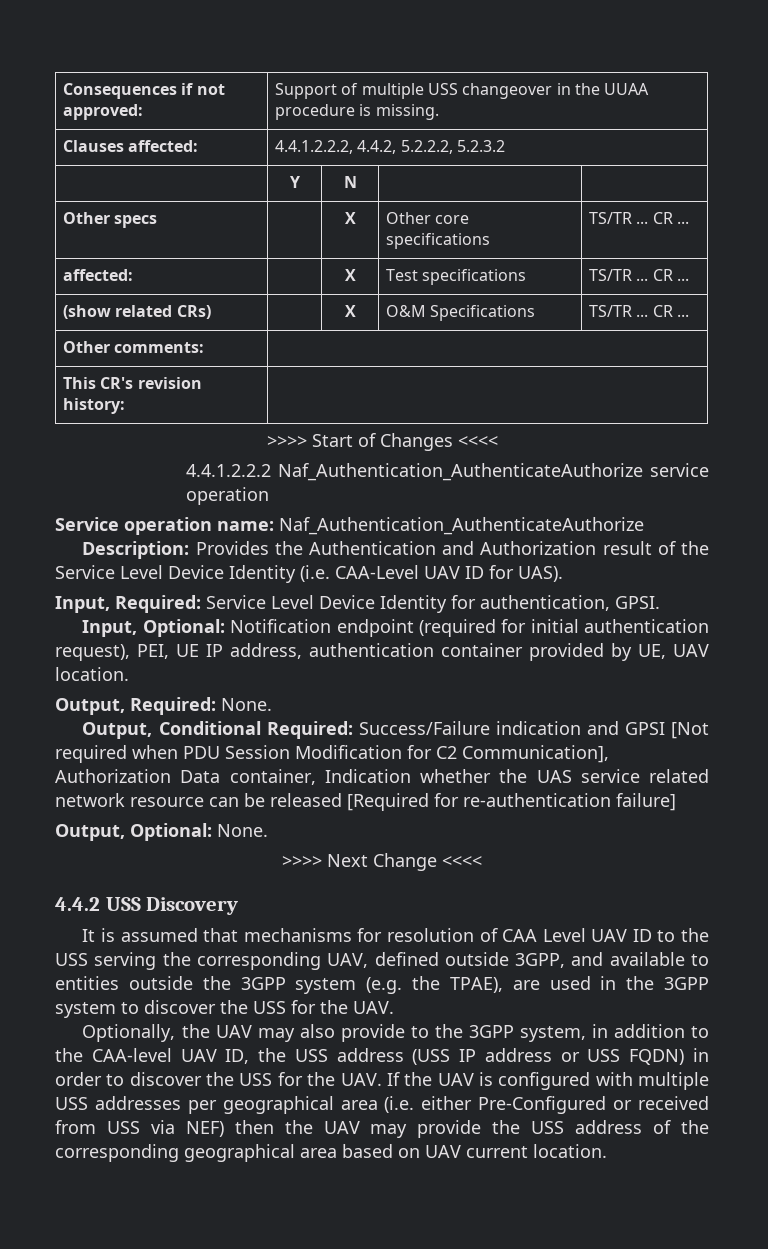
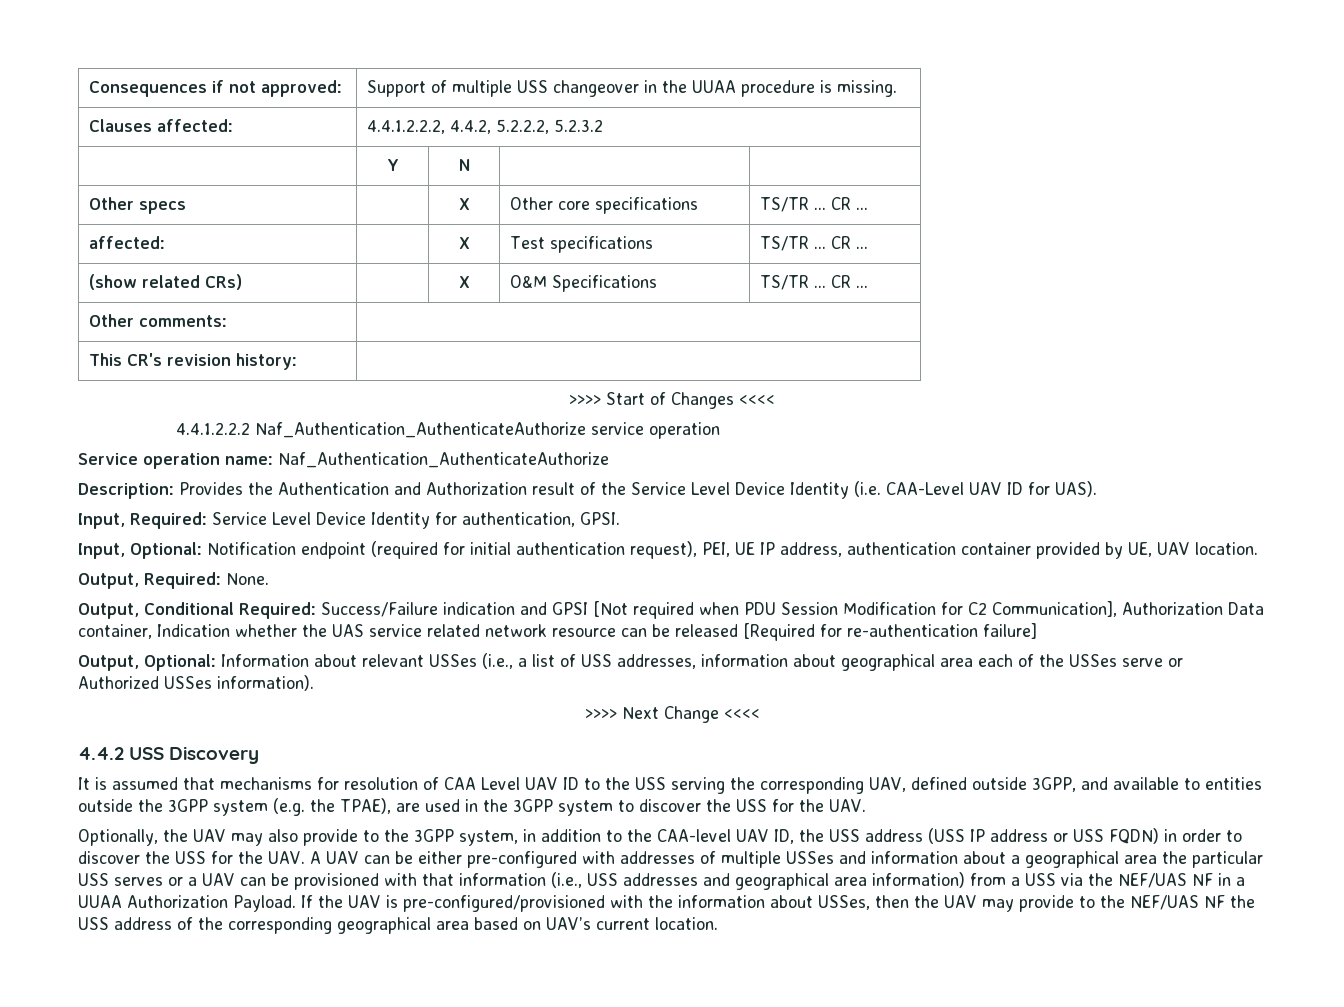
- Output, Optional: None.
+ Output, Optional: Information about relevant USSes (i.e., a list of USS addresses, information about geographical area each of the USSes serve or Authorized USSes information).
- Optionally, the UAV may also provide to the 3GPP system, in addition to the CAA-level UAV ID, the USS address (USS IP address or USS FQDN) in order to discover the USS for the UAV. If the UAV is configured with multiple USS addresses per geographical area (i.e. either Pre-Configured or received from USS via NEF) then the UAV may provide the USS address of the corresponding geographical area based on UAV current location.
+ Optionally, the UAV may also provide to the 3GPP system, in addition to the CAA-level UAV ID, the USS address (USS IP address or USS FQDN) in order to discover the USS for the UAV. A UAV can be either pre-configured with addresses of multiple USSes and information about a geographical area the particular USS serves or a UAV can be provisioned with that information (i.e., USS addresses and geographical area information) from a USS via the NEF/UAS NF in a UUAA Authorization Payload. If the UAV is pre-configured/provisioned with the information about USSes, then the UAV may provide to the NEF/UAS NF the USS address of the corresponding geographical area based on UAV’s current location.

